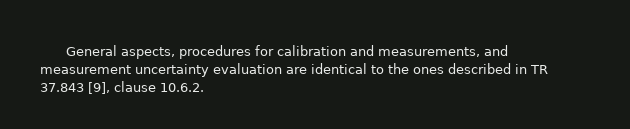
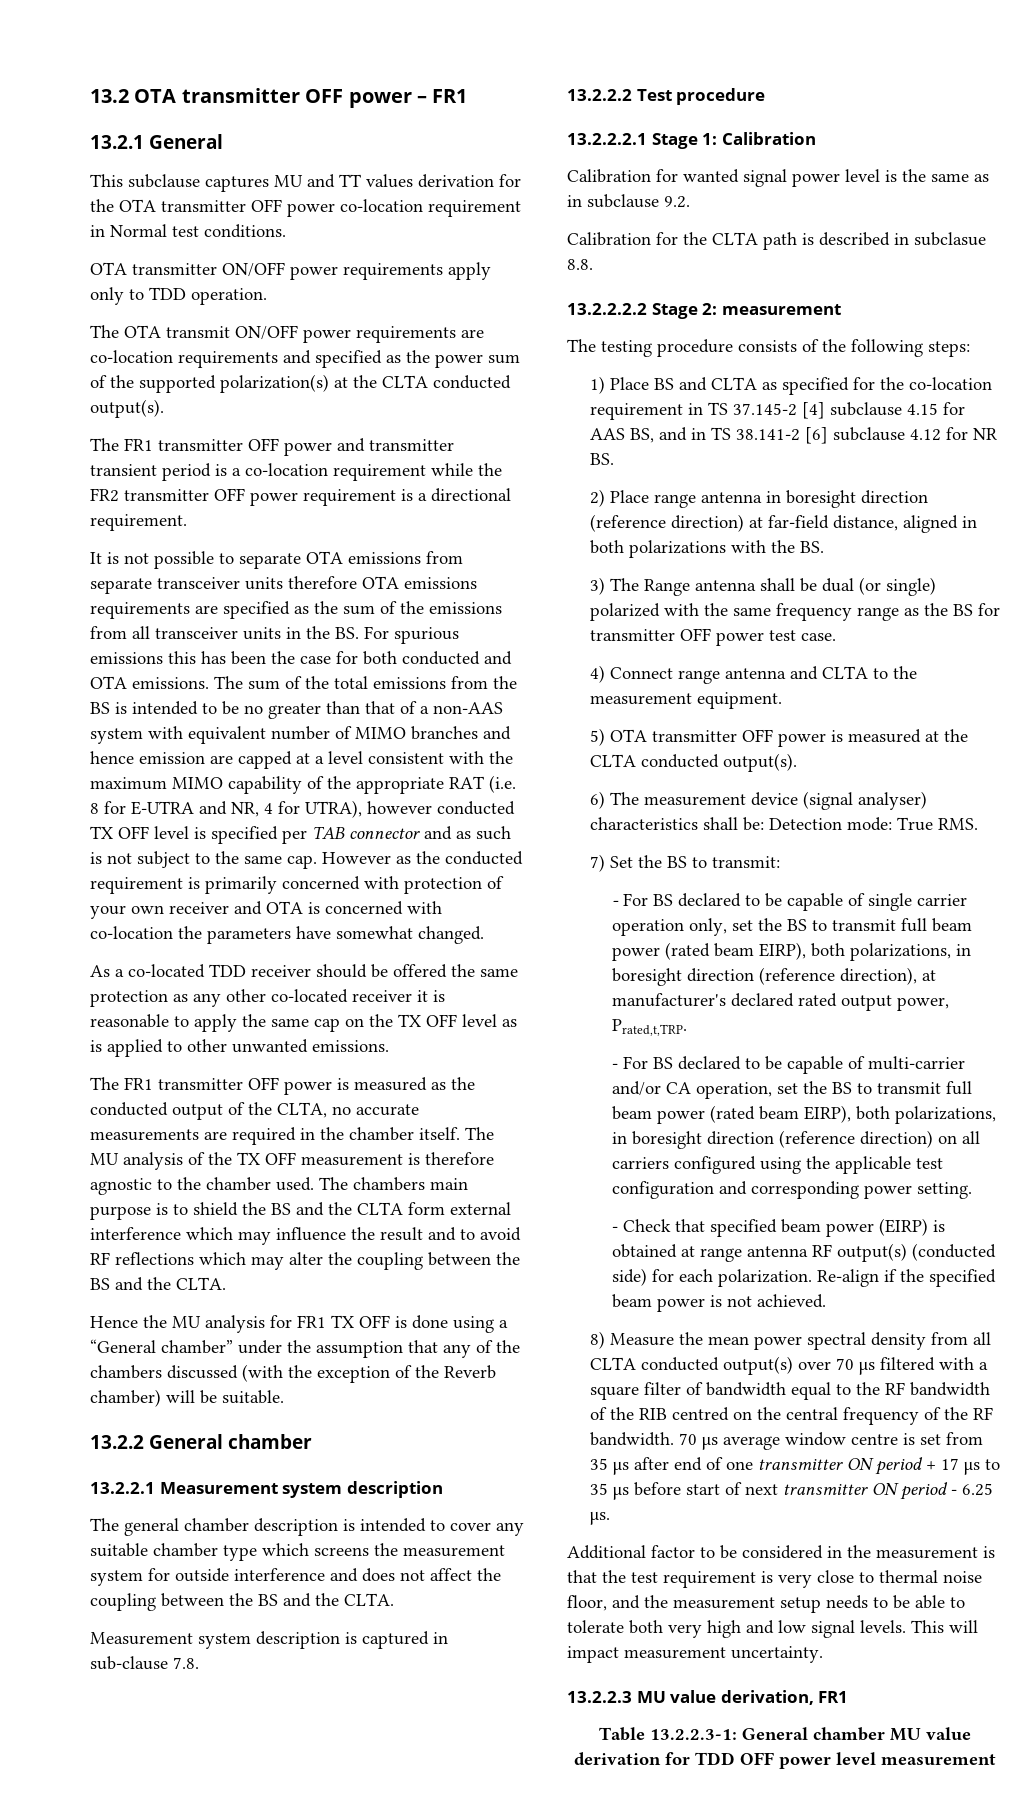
- General aspects, procedures for calibration and measurements, and measurement uncertainty evaluation are identical to the ones described in TR 37.843 [9], clause 10.6.2.
+ 13.2 OTA transmitter OFF power – FR1
+ 13.2.1 General
+ This subclause captures MU and TT values derivation for the OTA transmitter OFF power co-location requirement in Normal test conditions.
+ OTA transmitter ON/OFF power requirements apply only to TDD operation.
+ The OTA transmit ON/OFF power requirements are co-location requirements and specified as the power sum of the supported polarization(s) at the CLTA conducted output(s).
+ The FR1 transmitter OFF power and transmitter transient period is a co-location requirement while the FR2 transmitter OFF power requirement is a directional requirement.
+ It is not possible to separate OTA emissions from separate transceiver units therefore OTA emissions requirements are specified as the sum of the emissions from all transceiver units in the BS. For spurious emissions this has been the case for both conducted and OTA emissions. The sum of the total emissions from the BS is intended to be no greater than that of a non-AAS system with equivalent number of MIMO branches and hence emission are capped at a level consistent with the maximum MIMO capability of the appropriate RAT (i.e. 8 for E-UTRA and NR, 4 for UTRA), however conducted TX OFF level is specified per TAB connector and as such is not subject to the same cap. However as the conducted requirement is primarily concerned with protection of your own receiver and OTA is concerned with co-location the parameters have somewhat changed.
+ As a co-located TDD receiver should be offered the same protection as any other co-located receiver it is reasonable to apply the same cap on the TX OFF level as is applied to other unwanted emissions.
+ The FR1 transmitter OFF power is measured as the conducted output of the CLTA, no accurate measurements are required in the chamber itself. The MU analysis of the TX OFF measurement is therefore agnostic to the chamber used. The chambers main purpose is to shield the BS and the CLTA form external interference which may influence the result and to avoid RF reflections which may alter the coupling between the BS and the CLTA.
+ Hence the MU analysis for FR1 TX OFF is done using a “General chamber” under the assumption that any of the chambers discussed (with the exception of the Reverb chamber) will be suitable.
+ 13.2.2 General chamber
+ 13.2.2.1 Measurement system description
+ The general chamber description is intended to cover any suitable chamber type which screens the measurement system for outside interference and does not affect the coupling between the BS and the CLTA.
+ Measurement system description is captured in sub-clause 7.8.
+ 13.2.2.2 Test procedure
+ 13.2.2.2.1 Stage 1: Calibration
+ Calibration for wanted signal power level is the same as in subclause 9.2.
+ Calibration for the CLTA path is described in subclasue 8.8.
+ 13.2.2.2.2 Stage 2: measurement
+ The testing procedure consists of the following steps:
+ 1) Place BS and CLTA as specified for the co-location requirement in TS 37.145-2 [4] subclause 4.15 for AAS BS, and in TS 38.141-2 [6] subclause 4.12 for NR BS.
+ 2) Place range antenna in boresight direction (reference direction) at far-field distance, aligned in both polarizations with the BS.
+ 3) The Range antenna shall be dual (or single) polarized with the same frequency range as the BS for transmitter OFF power test case.
+ 4) Connect range antenna and CLTA to the measurement equipment.
+ 5) OTA transmitter OFF power is measured at the CLTA conducted output(s).
+ 6) The measurement device (signal analyser) characteristics shall be: Detection mode: True RMS.
+ 7) Set the BS to transmit:
+ - For BS declared to be capable of single carrier operation only, set the BS to transmit full beam power (rated beam EIRP), both polarizations, in boresight direction (reference direction), at manufacturer's declared rated output power, Prated,t,TRP.
+ - For BS declared to be capable of multi-carrier and/or CA operation, set the BS to transmit full beam power (rated beam EIRP), both polarizations, in boresight direction (reference direction) on all carriers configured using the applicable test configuration and corresponding power setting.
+ - Check that specified beam power (EIRP) is obtained at range antenna RF output(s) (conducted side) for each polarization. Re-align if the specified beam power is not achieved.
+ 8) Measure the mean power spectral density from all CLTA conducted output(s) over 70 μs filtered with a square filter of bandwidth equal to the RF bandwidth of the RIB centred on the central frequency of the RF bandwidth. 70 μs average window centre is set from 35 μs after end of one transmitter ON period + 17 μs to 35 μs before start of next transmitter ON period - 6.25 μs.
+ Additional factor to be considered in the measurement is that the test requirement is very close to thermal noise floor, and the measurement setup needs to be able to tolerate both very high and low signal levels. This will impact measurement uncertainty.
+ 13.2.2.3 MU value derivation, FR1
+ Table 13.2.2.3-1: General chamber MU value derivation for TDD OFF power level measurement

